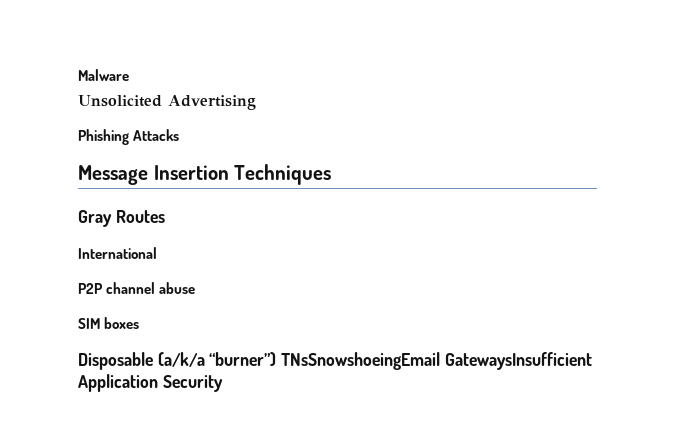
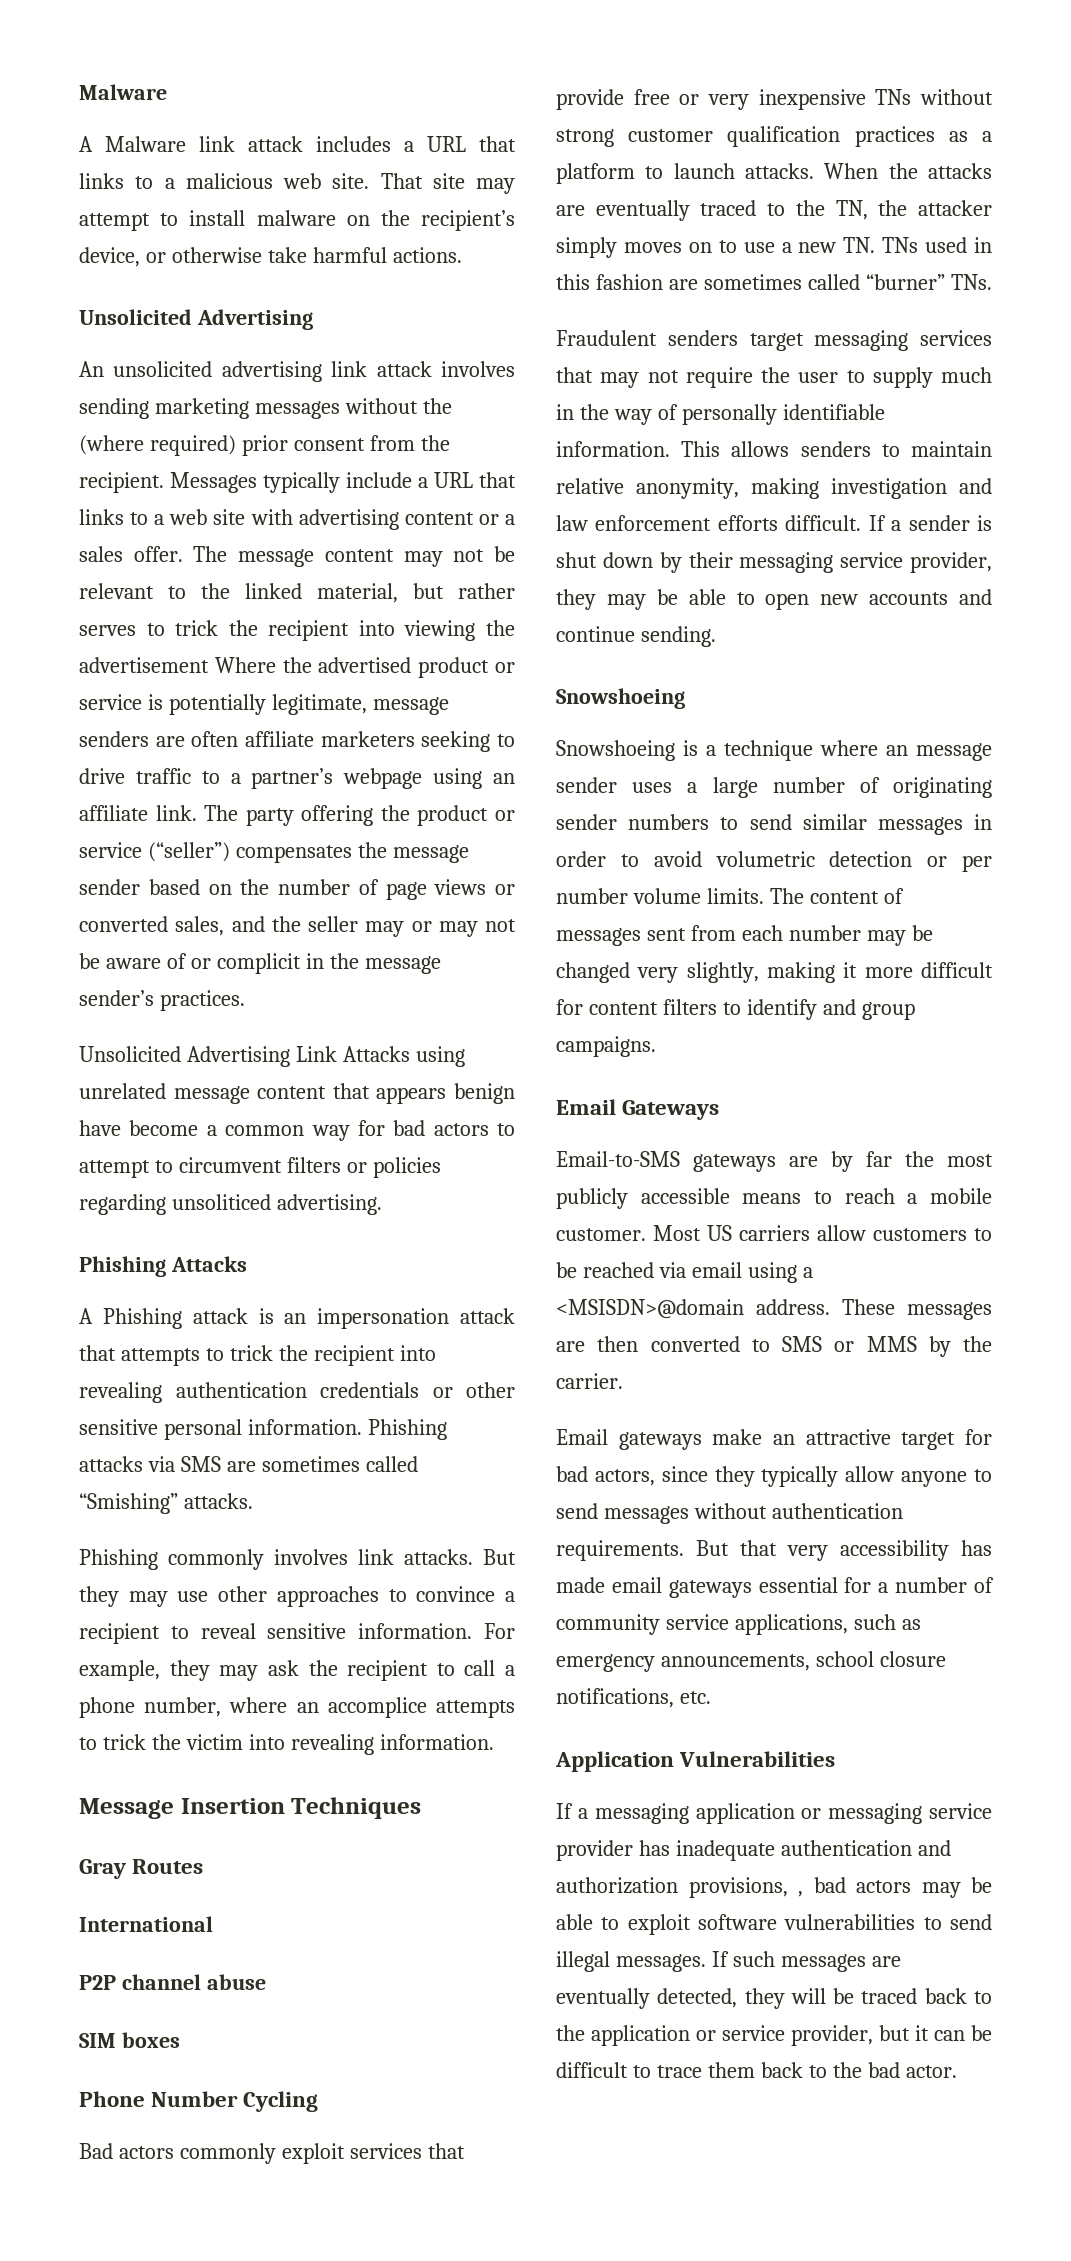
+ A Malware link attack includes a URL that links to a malicious web site. That site may attempt to install malware on the recipient’s device, or otherwise take harmful actions.
  Unsolicited Advertising
+ An unsolicited advertising link attack involves sending marketing messages without the (where required) prior consent from the recipient. Messages typically include a URL that links to a web site with advertising content or a sales offer. The message content may not be relevant to the linked material, but rather serves to trick the recipient into viewing the advertisement Where the advertised product or service is potentially legitimate, message senders are often affiliate marketers seeking to drive traffic to a partner’s webpage using an affiliate link. The party offering the product or service (“seller”) compensates the message sender based on the number of page views or converted sales, and the seller may or may not be aware of or complicit in the message sender’s practices.
+ Unsolicited Advertising Link Attacks using unrelated message content that appears benign have become a common way for bad actors to attempt to circumvent filters or policies regarding unsoliticed advertising.
  Phishing Attacks
+ A Phishing attack is an impersonation attack that attempts to trick the recipient into revealing authentication credentials or other sensitive personal information. Phishing attacks via SMS are sometimes called “Smishing” attacks.
+ Phishing commonly involves link attacks. But they may use other approaches to convince a recipient to reveal sensitive information. For example, they may ask the recipient to call a phone number, where an accomplice attempts to trick the victim into revealing information.
- Disposable (a/k/a “burner”) TNsSnowshoeingEmail GatewaysInsufficient Application Security
+ Phone Number Cycling
+ Bad actors commonly exploit services that provide free or very inexpensive TNs without strong customer qualification practices as a platform to launch attacks. When the attacks are eventually traced to the TN, the attacker simply moves on to use a new TN. TNs used in this fashion are sometimes called “burner” TNs.
+ Fraudulent senders target messaging services that may not require the user to supply much in the way of personally identifiable information. This allows senders to maintain relative anonymity, making investigation and law enforcement efforts difficult. If a sender is shut down by their messaging service provider, they may be able to open new accounts and continue sending.
+ Snowshoeing
+ Snowshoeing is a technique where an message sender uses a large number of originating sender numbers to send similar messages in order to avoid volumetric detection or per number volume limits. The content of messages sent from each number may be changed very slightly, making it more difficult for content filters to identify and group campaigns.
+ Email Gateways
+ Email-to-SMS gateways are by far the most publicly accessible means to reach a mobile customer. Most US carriers allow customers to be reached via email using a <MSISDN>@domain address. These messages are then converted to SMS or MMS by the carrier.
+ Email gateways make an attractive target for bad actors, since they typically allow anyone to send messages without authentication requirements. But that very accessibility has made email gateways essential for a number of community service applications, such as emergency announcements, school closure notifications, etc.
+ Application Vulnerabilities
+ If a messaging application or messaging service provider has inadequate authentication and authorization provisions, , bad actors may be able to exploit software vulnerabilities to send illegal messages. If such messages are eventually detected, they will be traced back to the application or service provider, but it can be difficult to trace them back to the bad actor.

